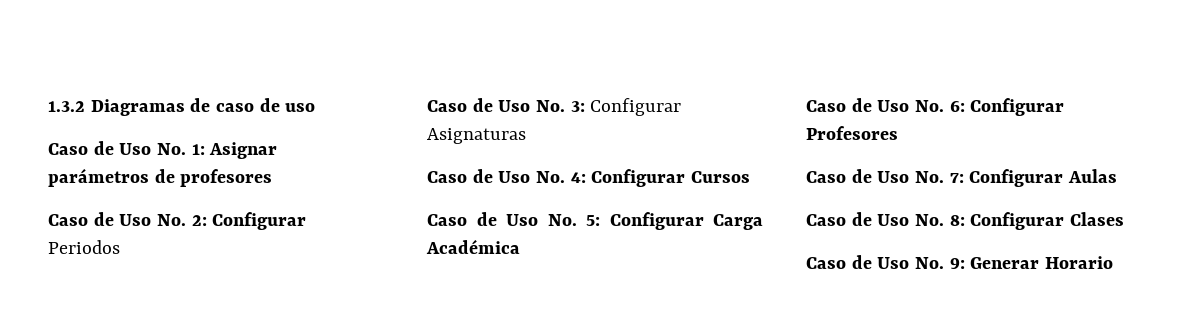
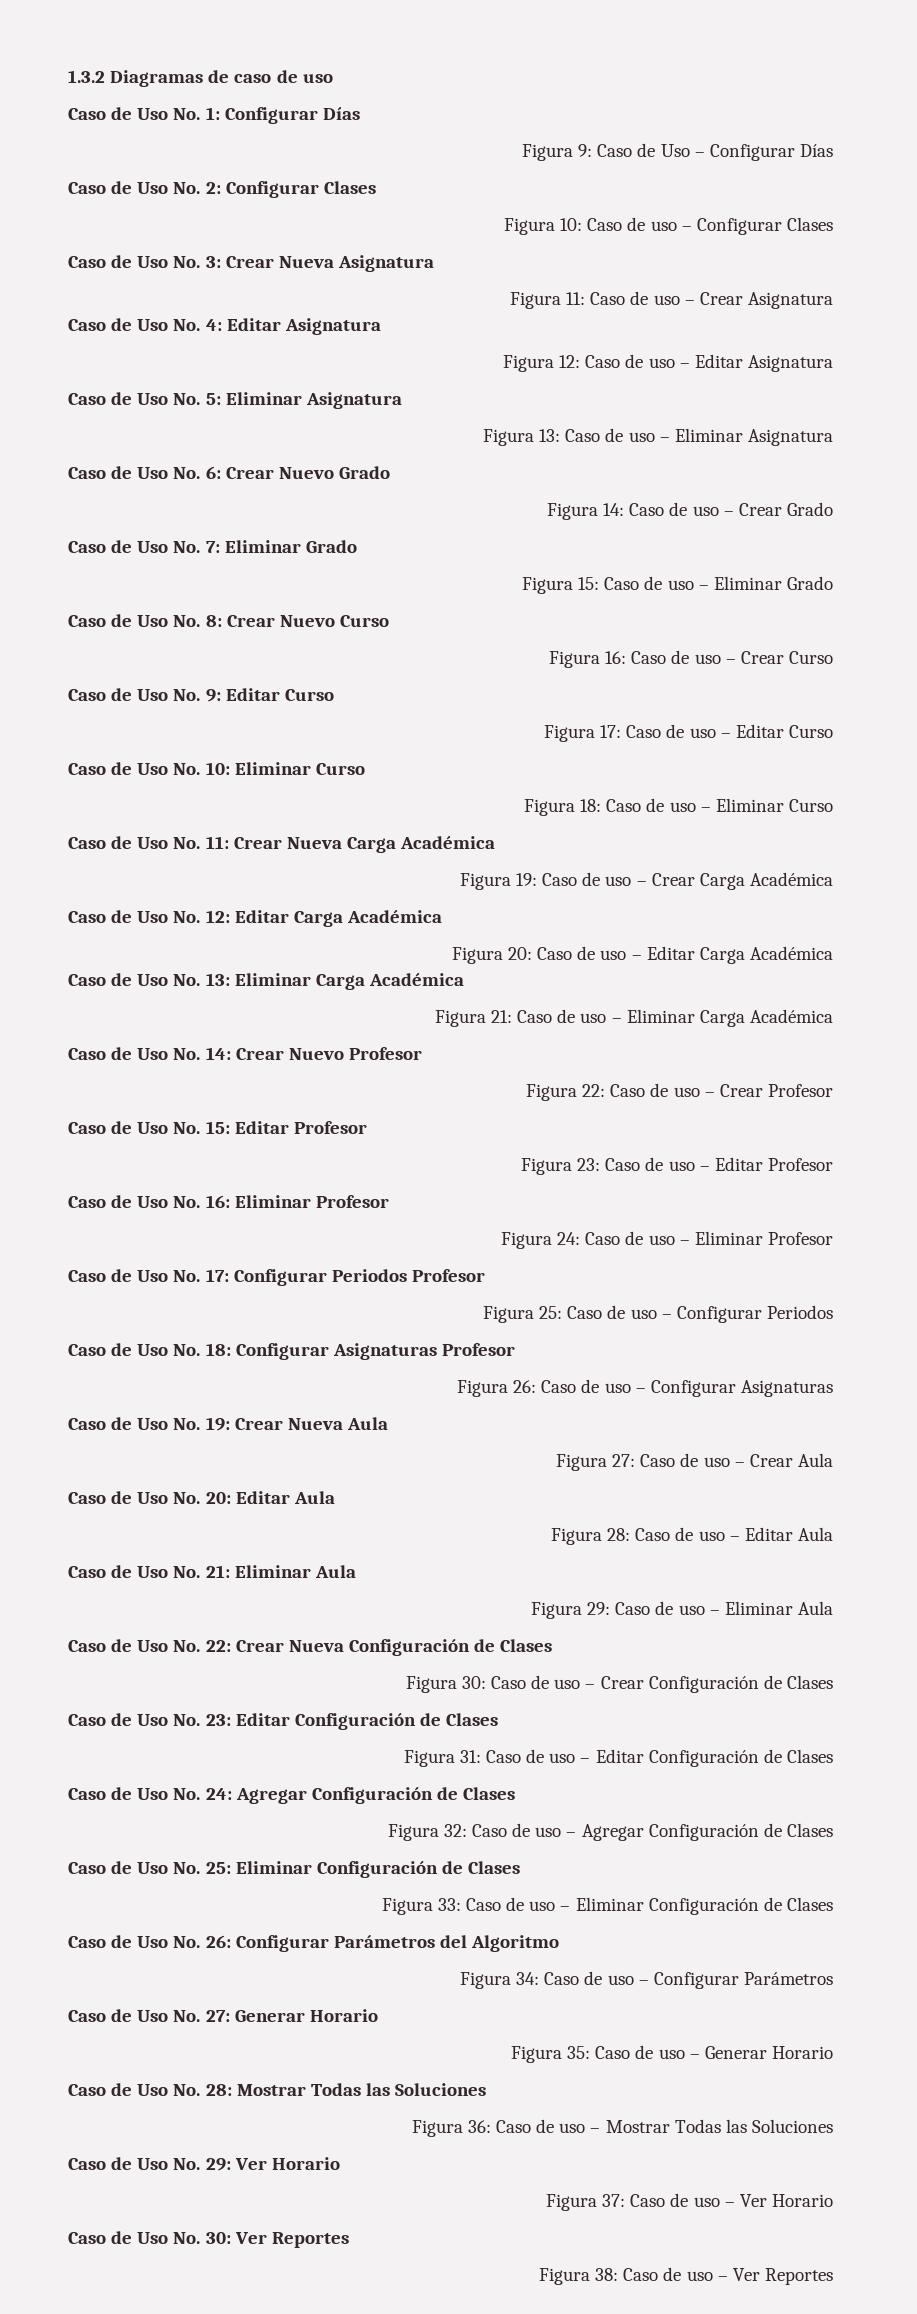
- Caso de Uso No. 1: Asignar parámetros de profesores
+ Caso de Uso No. 1: Configurar Días
+ Figura 9: Caso de Uso – Configurar Días
- Caso de Uso No. 2: Configurar Periodos
+ Caso de Uso No. 2: Configurar Clases
+ Figura 10: Caso de uso – Configurar Clases
+ Caso de Uso No. 3: Crear Nueva Asignatura
+ Figura 11: Caso de uso – Crear Asignatura
+ Caso de Uso No. 4: Editar Asignatura
+ Figura 12: Caso de uso – Editar Asignatura
+ Caso de Uso No. 5: Eliminar Asignatura
+ Figura 13: Caso de uso – Eliminar Asignatura
+ Caso de Uso No. 6: Crear Nuevo Grado
+ Figura 14: Caso de uso – Crear Grado
+ Caso de Uso No. 7: Eliminar Grado
+ Figura 15: Caso de uso – Eliminar Grado
+ Caso de Uso No. 8: Crear Nuevo Curso
+ Figura 16: Caso de uso – Crear Curso
+ Caso de Uso No. 9: Editar Curso
+ Figura 17: Caso de uso – Editar Curso
+ Caso de Uso No. 10: Eliminar Curso
+ Figura 18: Caso de uso – Eliminar Curso
+ Caso de Uso No. 11: Crear Nueva Carga Académica
+ Figura 19: Caso de uso – Crear Carga Académica
+ Caso de Uso No. 12: Editar Carga Académica
+ Figura 20: Caso de uso – Editar Carga Académica
+ Caso de Uso No. 13: Eliminar Carga Académica
+ Figura 21: Caso de uso – Eliminar Carga Académica
+ Caso de Uso No. 14: Crear Nuevo Profesor
+ Figura 22: Caso de uso – Crear Profesor
+ Caso de Uso No. 15: Editar Profesor
+ Figura 23: Caso de uso – Editar Profesor
+ Caso de Uso No. 16: Eliminar Profesor
+ Figura 24: Caso de uso – Eliminar Profesor
+ Caso de Uso No. 17: Configurar Periodos Profesor
+ Figura 25: Caso de uso – Configurar Periodos
- Caso de Uso No. 3: Configurar Asignaturas
+ Caso de Uso No. 18: Configurar Asignaturas Profesor
+ Figura 26: Caso de uso – Configurar Asignaturas
- Caso de Uso No. 4: Configurar Cursos
- Caso de Uso No. 5: Configurar Carga Académica
- Caso de Uso No. 6: Configurar Profesores
- Caso de Uso No. 7: Configurar Aulas
- Caso de Uso No. 8: Configurar Clases
- Caso de Uso No. 9: Generar Horario
+ Caso de Uso No. 19: Crear Nueva Aula
+ Figura 27: Caso de uso – Crear Aula
+ Caso de Uso No. 20: Editar Aula
+ Figura 28: Caso de uso – Editar Aula
+ Caso de Uso No. 21: Eliminar Aula
+ Figura 29: Caso de uso – Eliminar Aula
+ Caso de Uso No. 22: Crear Nueva Configuración de Clases
+ Figura 30: Caso de uso – Crear Configuración de Clases
+ Caso de Uso No. 23: Editar Configuración de Clases
+ Figura 31: Caso de uso – Editar Configuración de Clases
+ Caso de Uso No. 24: Agregar Configuración de Clases
+ Figura 32: Caso de uso – Agregar Configuración de Clases
+ Caso de Uso No. 25: Eliminar Configuración de Clases
+ Figura 33: Caso de uso – Eliminar Configuración de Clases
+ Caso de Uso No. 26: Configurar Parámetros del Algoritmo
+ Figura 34: Caso de uso – Configurar Parámetros
+ Caso de Uso No. 27: Generar Horario
+ Figura 35: Caso de uso – Generar Horario
+ Caso de Uso No. 28: Mostrar Todas las Soluciones
+ Figura 36: Caso de uso – Mostrar Todas las Soluciones
+ Caso de Uso No. 29: Ver Horario
+ Figura 37: Caso de uso – Ver Horario
+ Caso de Uso No. 30: Ver Reportes
+ Figura 38: Caso de uso – Ver Reportes

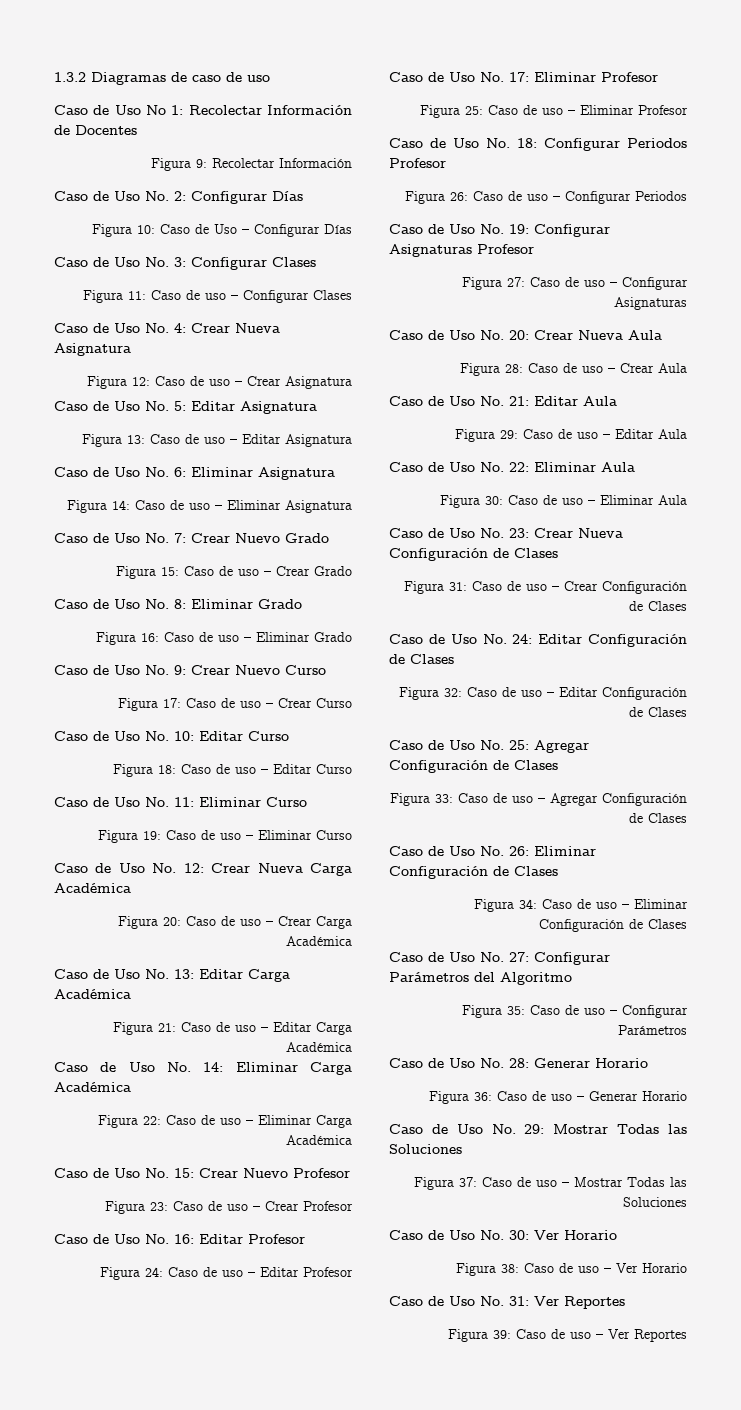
- Caso de Uso No. 1: Configurar Días
+ Caso de Uso No 1: Recolectar Información de Docentes
+ Figura 9: Recolectar Información
+ Caso de Uso No. 2: Configurar Días
- Figura 9: Caso de Uso – Configurar Días
+ Figura 10: Caso de Uso – Configurar Días
- Caso de Uso No. 2: Configurar Clases
+ Caso de Uso No. 3: Configurar Clases
- Figura 10: Caso de uso – Configurar Clases
+ Figura 11: Caso de uso – Configurar Clases
- Caso de Uso No. 3: Crear Nueva Asignatura
+ Caso de Uso No. 4: Crear Nueva Asignatura
- Figura 11: Caso de uso – Crear Asignatura
+ Figura 12: Caso de uso – Crear Asignatura
- Caso de Uso No. 4: Editar Asignatura
+ Caso de Uso No. 5: Editar Asignatura
- Figura 12: Caso de uso – Editar Asignatura
+ Figura 13: Caso de uso – Editar Asignatura
- Caso de Uso No. 5: Eliminar Asignatura
+ Caso de Uso No. 6: Eliminar Asignatura
- Figura 13: Caso de uso – Eliminar Asignatura
+ Figura 14: Caso de uso – Eliminar Asignatura
- Caso de Uso No. 6: Crear Nuevo Grado
+ Caso de Uso No. 7: Crear Nuevo Grado
- Figura 14: Caso de uso – Crear Grado
+ Figura 15: Caso de uso – Crear Grado
- Caso de Uso No. 7: Eliminar Grado
+ Caso de Uso No. 8: Eliminar Grado
- Figura 15: Caso de uso – Eliminar Grado
+ Figura 16: Caso de uso – Eliminar Grado
- Caso de Uso No. 8: Crear Nuevo Curso
+ Caso de Uso No. 9: Crear Nuevo Curso
- Figura 16: Caso de uso – Crear Curso
+ Figura 17: Caso de uso – Crear Curso
- Caso de Uso No. 9: Editar Curso
+ Caso de Uso No. 10: Editar Curso
- Figura 17: Caso de uso – Editar Curso
+ Figura 18: Caso de uso – Editar Curso
- Caso de Uso No. 10: Eliminar Curso
+ Caso de Uso No. 11: Eliminar Curso
- Figura 18: Caso de uso – Eliminar Curso
+ Figura 19: Caso de uso – Eliminar Curso
- Caso de Uso No. 11: Crear Nueva Carga Académica
+ Caso de Uso No. 12: Crear Nueva Carga Académica
- Figura 19: Caso de uso – Crear Carga Académica
+ Figura 20: Caso de uso – Crear Carga Académica
- Caso de Uso No. 12: Editar Carga Académica
+ Caso de Uso No. 13: Editar Carga Académica
- Figura 20: Caso de uso – Editar Carga Académica
+ Figura 21: Caso de uso – Editar Carga Académica
- Caso de Uso No. 13: Eliminar Carga Académica
+ Caso de Uso No. 14: Eliminar Carga Académica
- Figura 21: Caso de uso – Eliminar Carga Académica
+ Figura 22: Caso de uso – Eliminar Carga Académica
- Caso de Uso No. 14: Crear Nuevo Profesor
+ Caso de Uso No. 15: Crear Nuevo Profesor
- Figura 22: Caso de uso – Crear Profesor
+ Figura 23: Caso de uso – Crear Profesor
- Caso de Uso No. 15: Editar Profesor
+ Caso de Uso No. 16: Editar Profesor
- Figura 23: Caso de uso – Editar Profesor
+ Figura 24: Caso de uso – Editar Profesor
- Caso de Uso No. 16: Eliminar Profesor
+ Caso de Uso No. 17: Eliminar Profesor
- Figura 24: Caso de uso – Eliminar Profesor
+ Figura 25: Caso de uso – Eliminar Profesor
- Caso de Uso No. 17: Configurar Periodos Profesor
+ Caso de Uso No. 18: Configurar Periodos Profesor
- Figura 25: Caso de uso – Configurar Periodos
+ Figura 26: Caso de uso – Configurar Periodos
- Caso de Uso No. 18: Configurar Asignaturas Profesor
+ Caso de Uso No. 19: Configurar Asignaturas Profesor
- Figura 26: Caso de uso – Configurar Asignaturas
+ Figura 27: Caso de uso – Configurar Asignaturas
- Caso de Uso No. 19: Crear Nueva Aula
+ Caso de Uso No. 20: Crear Nueva Aula
- Figura 27: Caso de uso – Crear Aula
+ Figura 28: Caso de uso – Crear Aula
- Caso de Uso No. 20: Editar Aula
+ Caso de Uso No. 21: Editar Aula
- Figura 28: Caso de uso – Editar Aula
+ Figura 29: Caso de uso – Editar Aula
- Caso de Uso No. 21: Eliminar Aula
+ Caso de Uso No. 22: Eliminar Aula
- Figura 29: Caso de uso – Eliminar Aula
+ Figura 30: Caso de uso – Eliminar Aula
- Caso de Uso No. 22: Crear Nueva Configuración de Clases
+ Caso de Uso No. 23: Crear Nueva Configuración de Clases
- Figura 30: Caso de uso – Crear Configuración de Clases
+ Figura 31: Caso de uso – Crear Configuración de Clases
- Caso de Uso No. 23: Editar Configuración de Clases
+ Caso de Uso No. 24: Editar Configuración de Clases
- Figura 31: Caso de uso – Editar Configuración de Clases
+ Figura 32: Caso de uso – Editar Configuración de Clases
- Caso de Uso No. 24: Agregar Configuración de Clases
+ Caso de Uso No. 25: Agregar Configuración de Clases
- Figura 32: Caso de uso – Agregar Configuración de Clases
+ Figura 33: Caso de uso – Agregar Configuración de Clases
- Caso de Uso No. 25: Eliminar Configuración de Clases
+ Caso de Uso No. 26: Eliminar Configuración de Clases
- Figura 33: Caso de uso – Eliminar Configuración de Clases
+ Figura 34: Caso de uso – Eliminar Configuración de Clases
- Caso de Uso No. 26: Configurar Parámetros del Algoritmo
+ Caso de Uso No. 27: Configurar Parámetros del Algoritmo
- Figura 34: Caso de uso – Configurar Parámetros
+ Figura 35: Caso de uso – Configurar Parámetros
- Caso de Uso No. 27: Generar Horario
+ Caso de Uso No. 28: Generar Horario
- Figura 35: Caso de uso – Generar Horario
+ Figura 36: Caso de uso – Generar Horario
- Caso de Uso No. 28: Mostrar Todas las Soluciones
+ Caso de Uso No. 29: Mostrar Todas las Soluciones
- Figura 36: Caso de uso – Mostrar Todas las Soluciones
+ Figura 37: Caso de uso – Mostrar Todas las Soluciones
- Caso de Uso No. 29: Ver Horario
+ Caso de Uso No. 30: Ver Horario
- Figura 37: Caso de uso – Ver Horario
+ Figura 38: Caso de uso – Ver Horario
- Caso de Uso No. 30: Ver Reportes
+ Caso de Uso No. 31: Ver Reportes
- Figura 38: Caso de uso – Ver Reportes
+ Figura 39: Caso de uso – Ver Reportes

